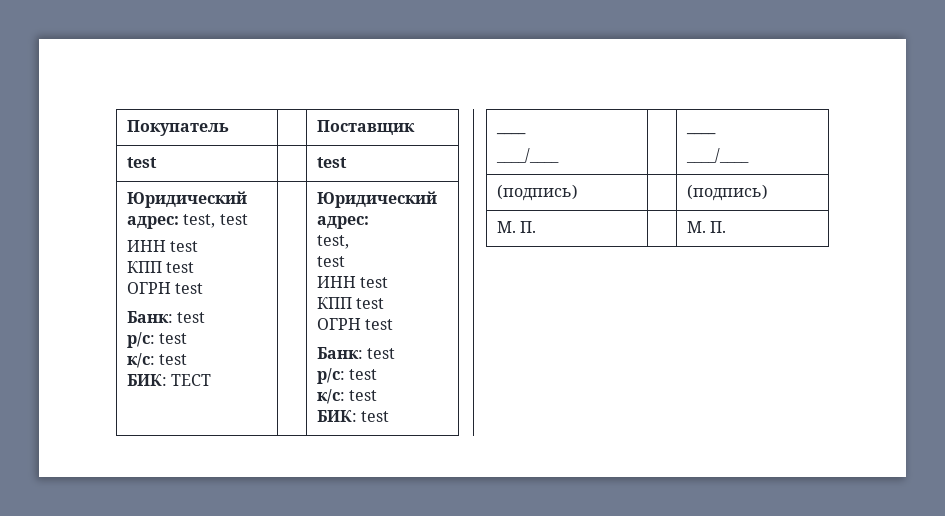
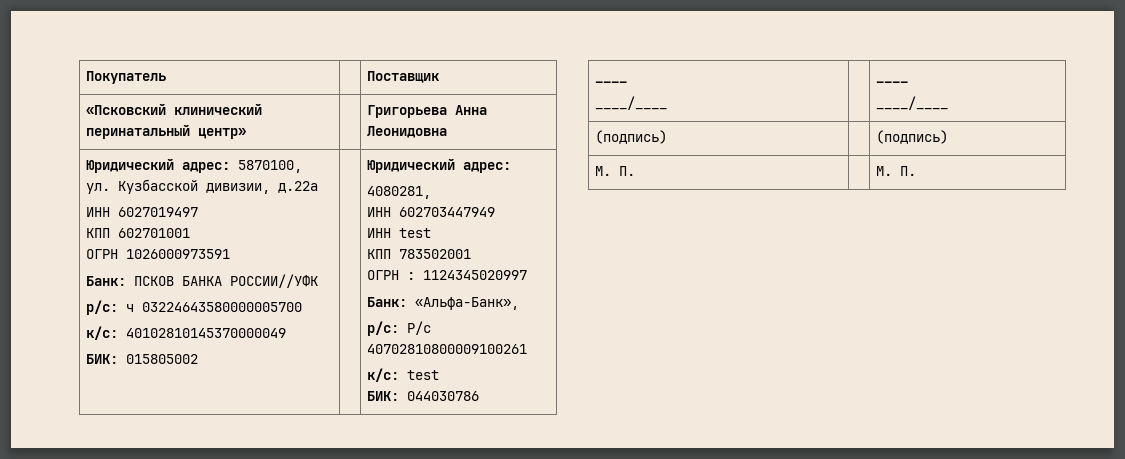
- test | | test
- Юридический адрес: test, test
+ «Псковский клинический перинатальный центр» | | Григорьева Анна Леонидовна
+ Юридический адрес: 5870100, ул. Кузбасской дивизии, д.22а
+ ИНН 6027019497
+ КПП 602701001
+ ОГРН 1026000973591
+ Банк: ПСКОВ БАНКА РОССИИ//УФК
+ р/с: ч 03224643580000005700
+ к/с: 40102810145370000049
+ БИК: 015805002 | | Юридический адрес:
+ 4080281,
+ ИНН 602703447949
  ИНН test
- КПП test
- ОГРН test
- Банк: test
- р/с: test
+ КПП 783502001
+ ОГРН : 1124345020997
+ Банк: «Альфа-Банк»,
+ р/с: Р/с 40702810800009100261
  к/с: test
- БИК: ТЕСТ | | Юридический адрес:
- test,
- test
- ИНН test
- КПП test
- ОГРН test
- Банк: test
- р/с: test
- к/с: test
- БИК: test
+ БИК: 044030786

